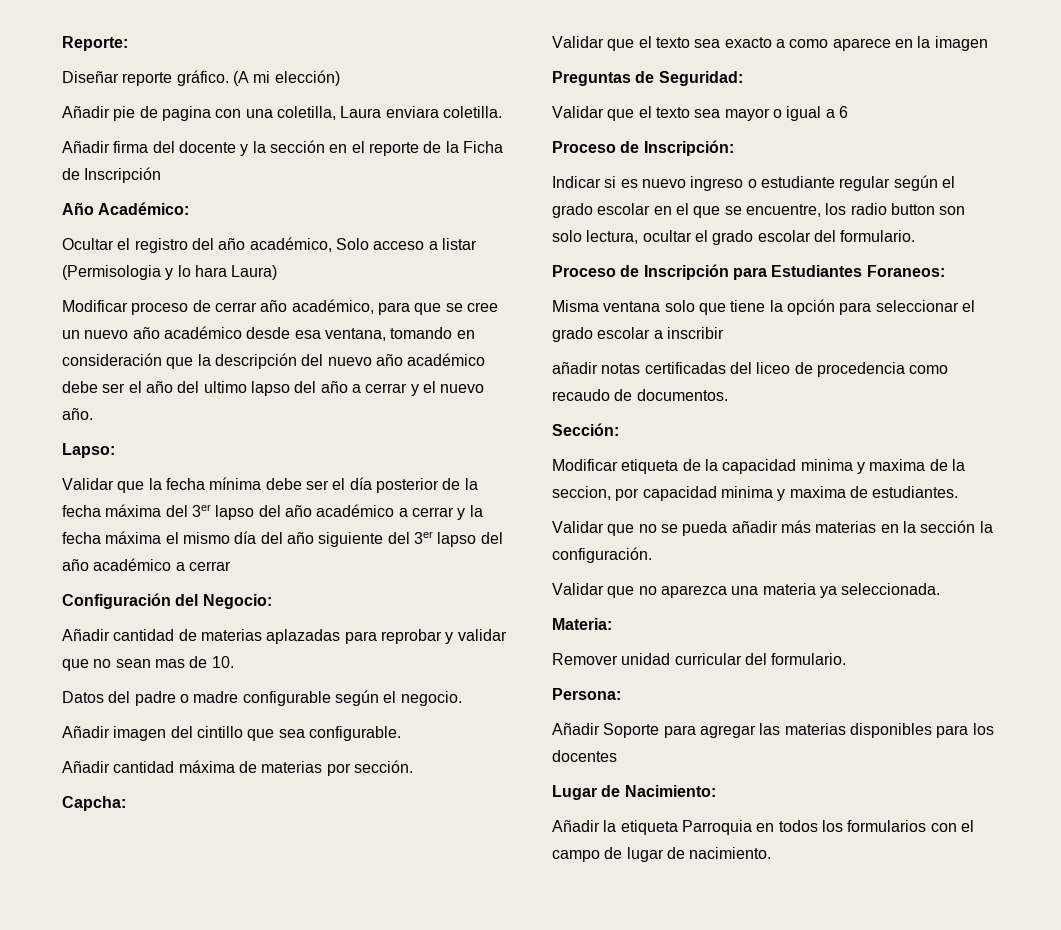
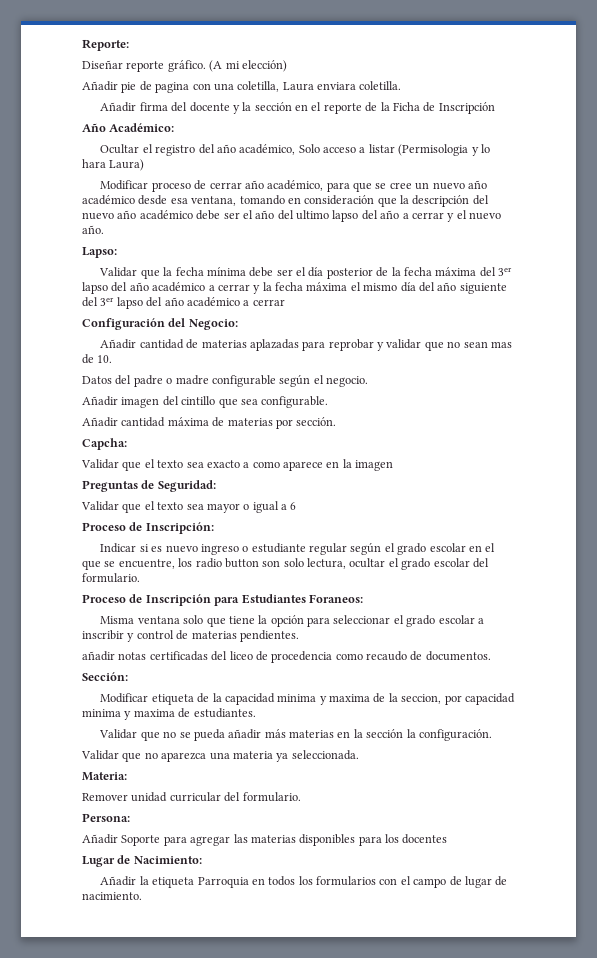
- Misma ventana solo que tiene la opción para seleccionar el grado escolar a inscribir
+ Misma ventana solo que tiene la opción para seleccionar el grado escolar a inscribir y control de materias pendientes.

